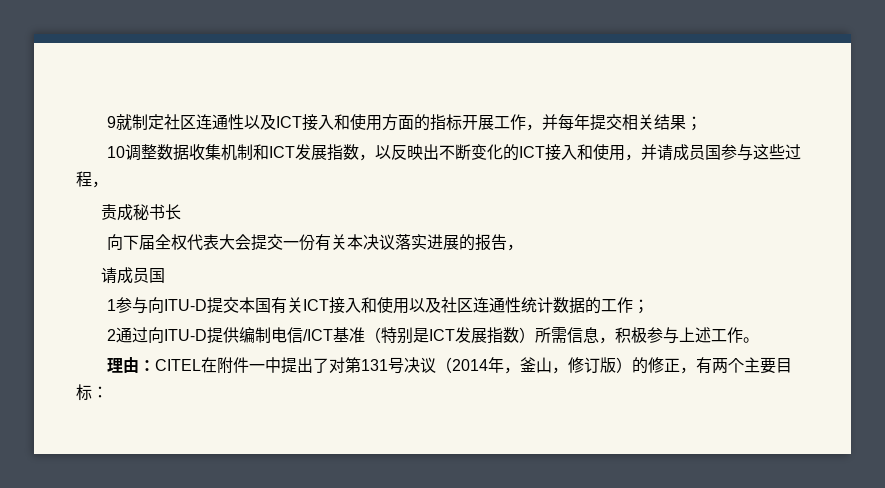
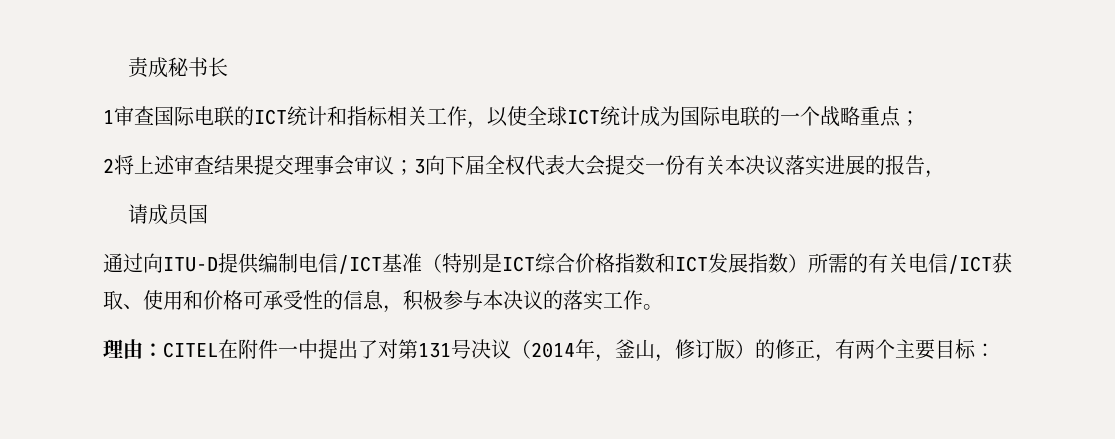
- 9就制定社区连通性以及ICT接入和使用方面的指标开展工作，并每年提交相关结果；
- 10调整数据收集机制和ICT发展指数，以反映出不断变化的ICT接入和使用，并请成员国参与这些过程，
  责成秘书长
- 向下届全权代表大会提交一份有关本决议落实进展的报告，
+ 1审查国际电联的ICT统计和指标相关工作，以使全球ICT统计成为国际电联的一个战略重点；
+ 2将上述审查结果提交理事会审议；3向下届全权代表大会提交一份有关本决议落实进展的报告，
- 1参与向ITU-D提交本国有关ICT接入和使用以及社区连通性统计数据的工作；
- 2通过向ITU-D提供编制电信/ICT基准（特别是ICT发展指数）所需信息，积极参与上述工作。
+ 通过向ITU-D提供编制电信/ICT基准（特别是ICT综合价格指数和ICT发展指数）所需的有关电信/ICT获取、使用和价格可承受性的信息，积极参与本决议的落实工作。

